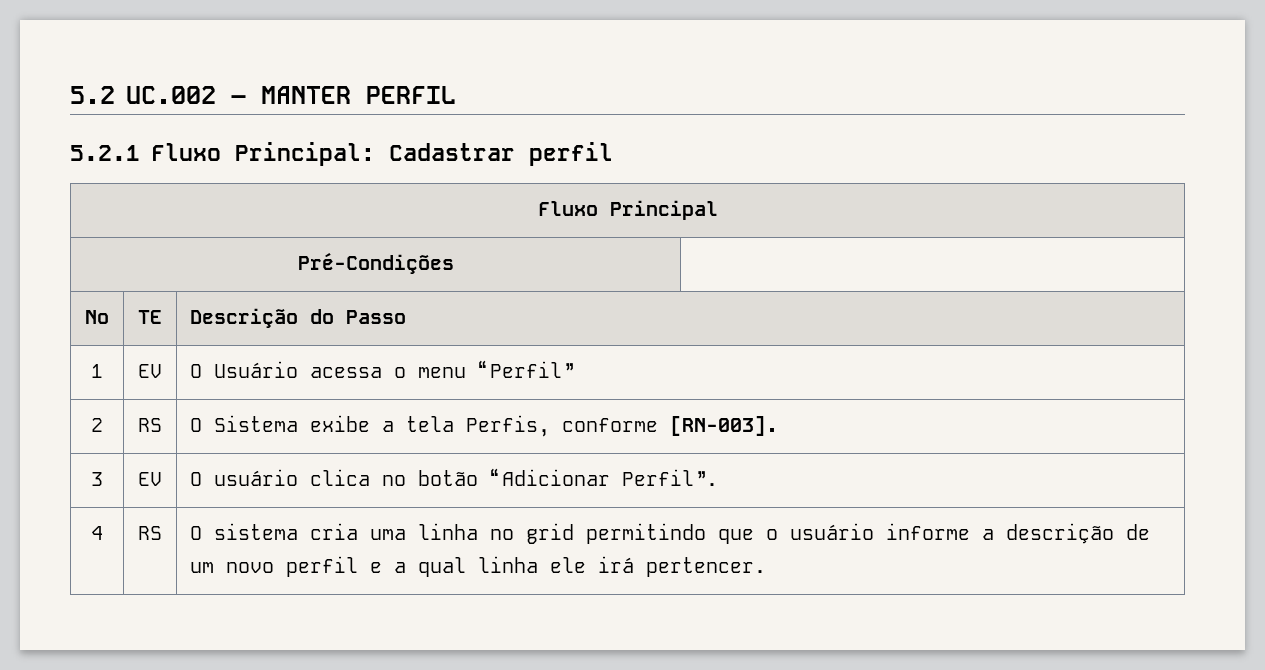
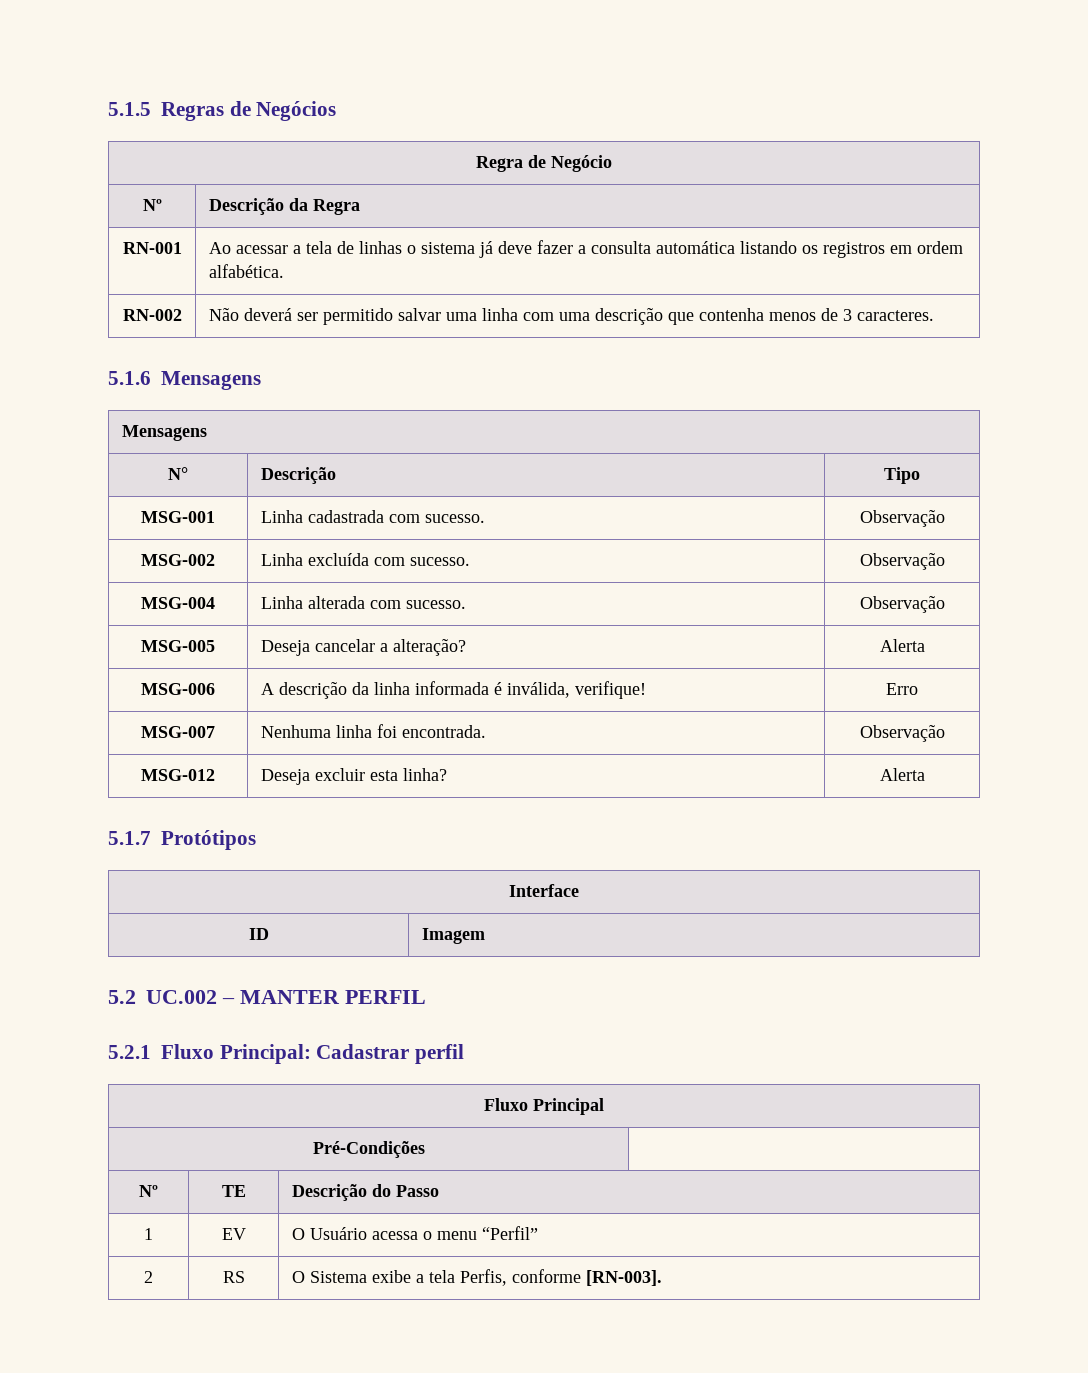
+ 5.1.5 Regras de Negócios
+ Regra de Negócio
+ Nº | Descrição da Regra
+ RN-001 | Ao acessar a tela de linhas o sistema já deve fazer a consulta automática listando os registros em ordem alfabética.
+ RN-002 | Não deverá ser permitido salvar uma linha com uma descrição que contenha menos de 3 caracteres.
+ 5.1.6 Mensagens
+ Mensagens
+ N° | Descrição | Tipo
+ MSG-001 | Linha cadastrada com sucesso. | Observação
+ MSG-002 | Linha excluída com sucesso. | Observação
+ MSG-004 | Linha alterada com sucesso. | Observação
+ MSG-005 | Deseja cancelar a alteração? | Alerta
+ MSG-006 | A descrição da linha informada é inválida, verifique! | Erro
+ MSG-007 | Nenhuma linha foi encontrada. | Observação
+ MSG-012 | Deseja excluir esta linha? | Alerta
+ 5.1.7 Protótipos
+ Interface
+ ID | Imagem
- 3 | EV | O usuário clica no botão “Adicionar Perfil”.
- 4 | RS | O sistema cria uma linha no grid permitindo que o usuário informe a descrição de um novo perfil e a qual linha ele irá pertencer.

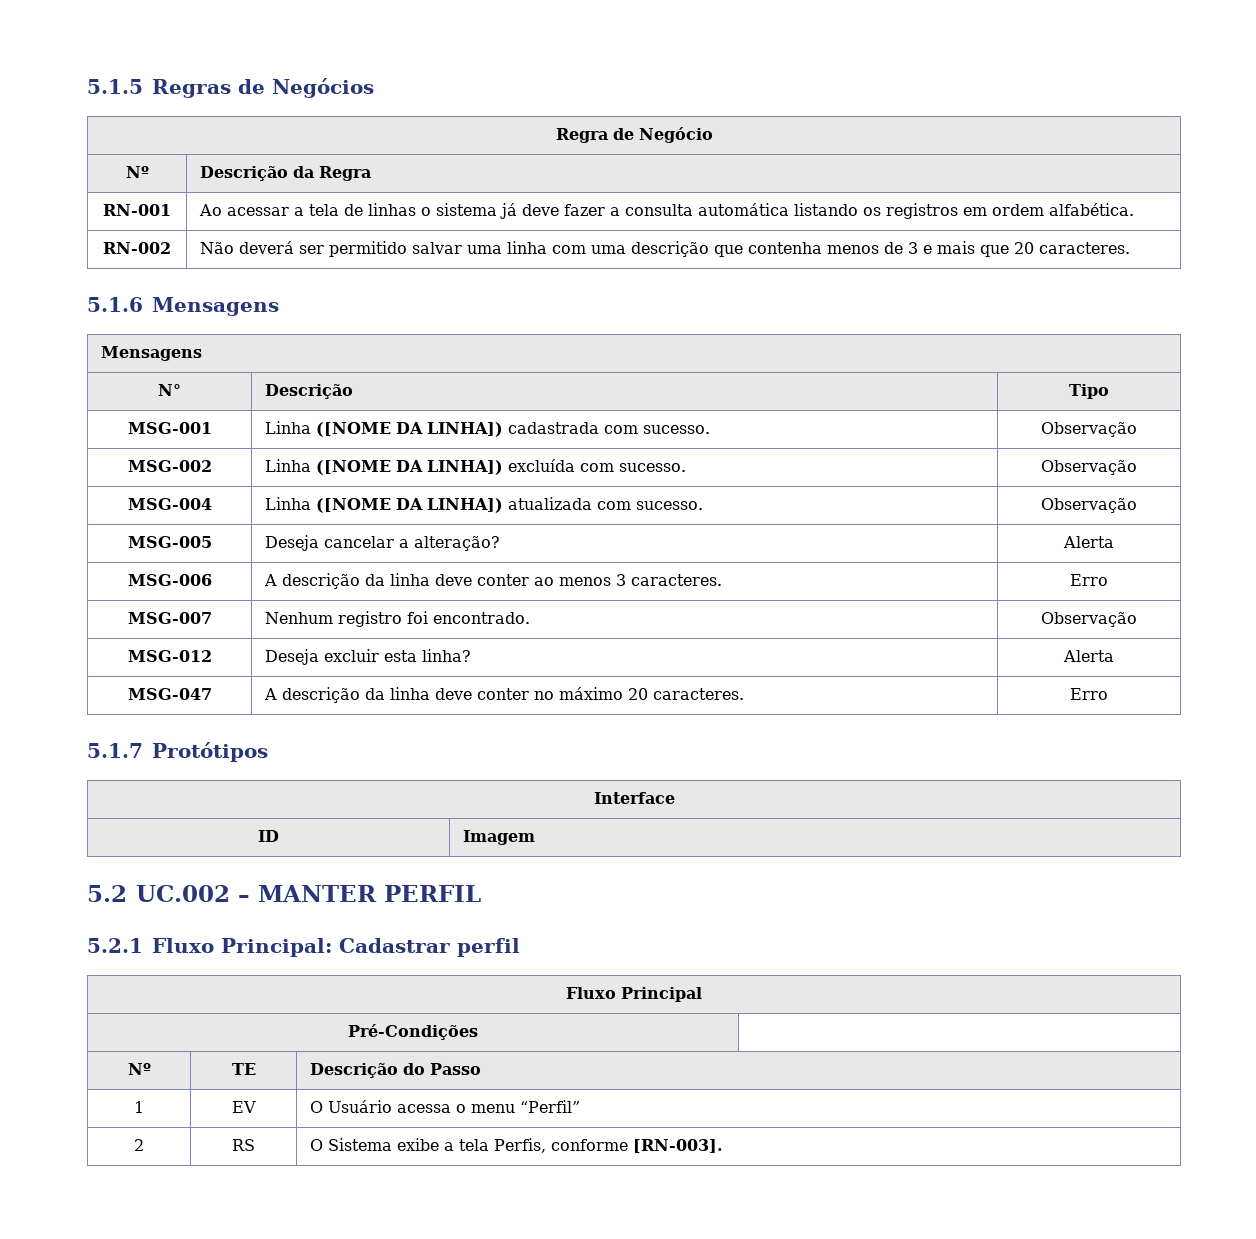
- RN-002 | Não deverá ser permitido salvar uma linha com uma descrição que contenha menos de 3 caracteres.
+ RN-002 | Não deverá ser permitido salvar uma linha com uma descrição que contenha menos de 3 e mais que 20 caracteres.
- MSG-001 | Linha cadastrada com sucesso. | Observação
+ MSG-001 | Linha ([NOME DA LINHA]) cadastrada com sucesso. | Observação
- MSG-002 | Linha excluída com sucesso. | Observação
+ MSG-002 | Linha ([NOME DA LINHA]) excluída com sucesso. | Observação
- MSG-004 | Linha alterada com sucesso. | Observação
+ MSG-004 | Linha ([NOME DA LINHA]) atualizada com sucesso. | Observação
- MSG-006 | A descrição da linha informada é inválida, verifique! | Erro
- MSG-007 | Nenhuma linha foi encontrada. | Observação
+ MSG-006 | A descrição da linha deve conter ao menos 3 caracteres. | Erro
+ MSG-007 | Nenhum registro foi encontrado. | Observação
+ MSG-047 | A descrição da linha deve conter no máximo 20 caracteres. | Erro

